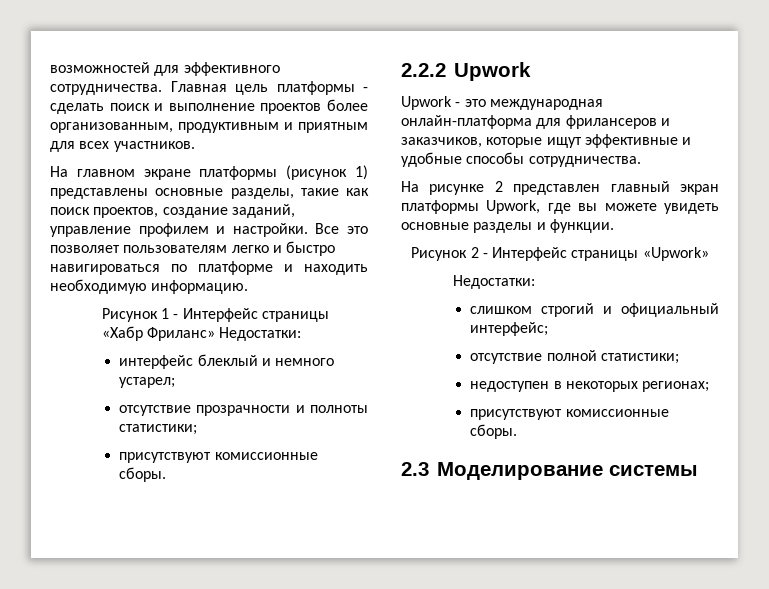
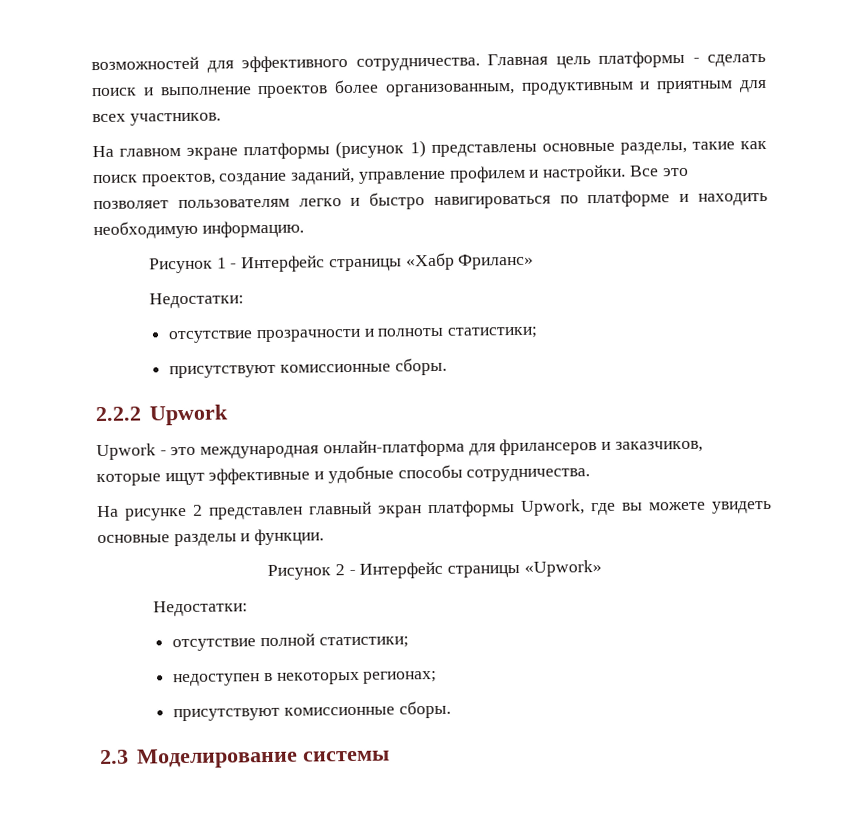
- Рисунок 1 - Интерфейс страницы «Хабр Фриланс» Недостатки:
- интерфейс блеклый и немного устарел;
+ Рисунок 1 - Интерфейс страницы «Хабр Фриланс»
+ Недостатки:
- слишком строгий и официальный интерфейс;

